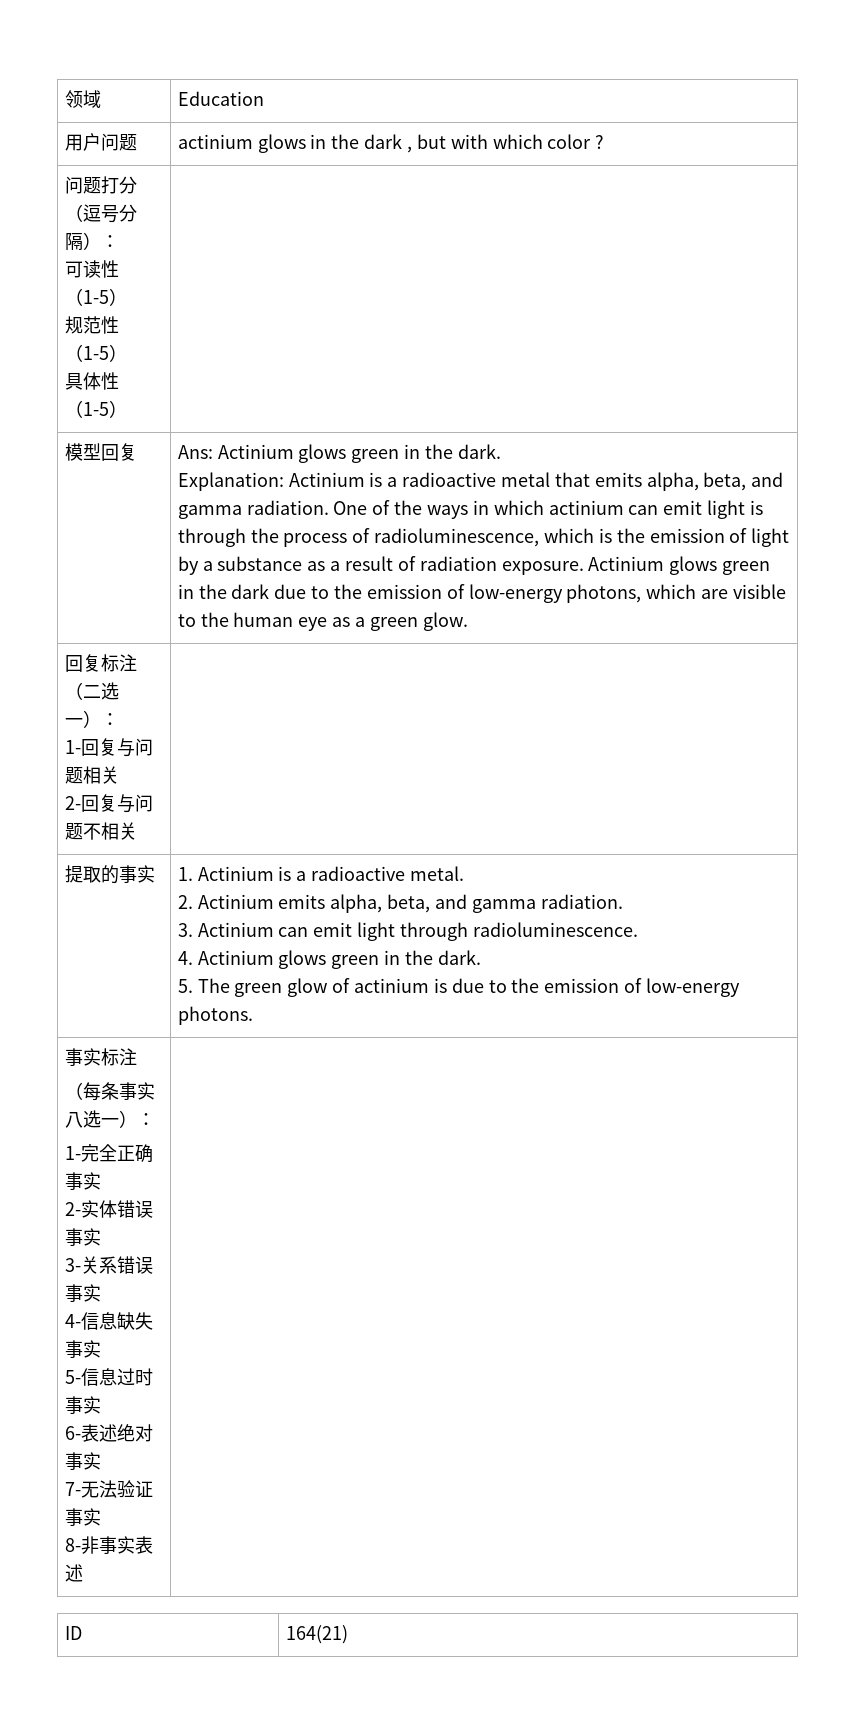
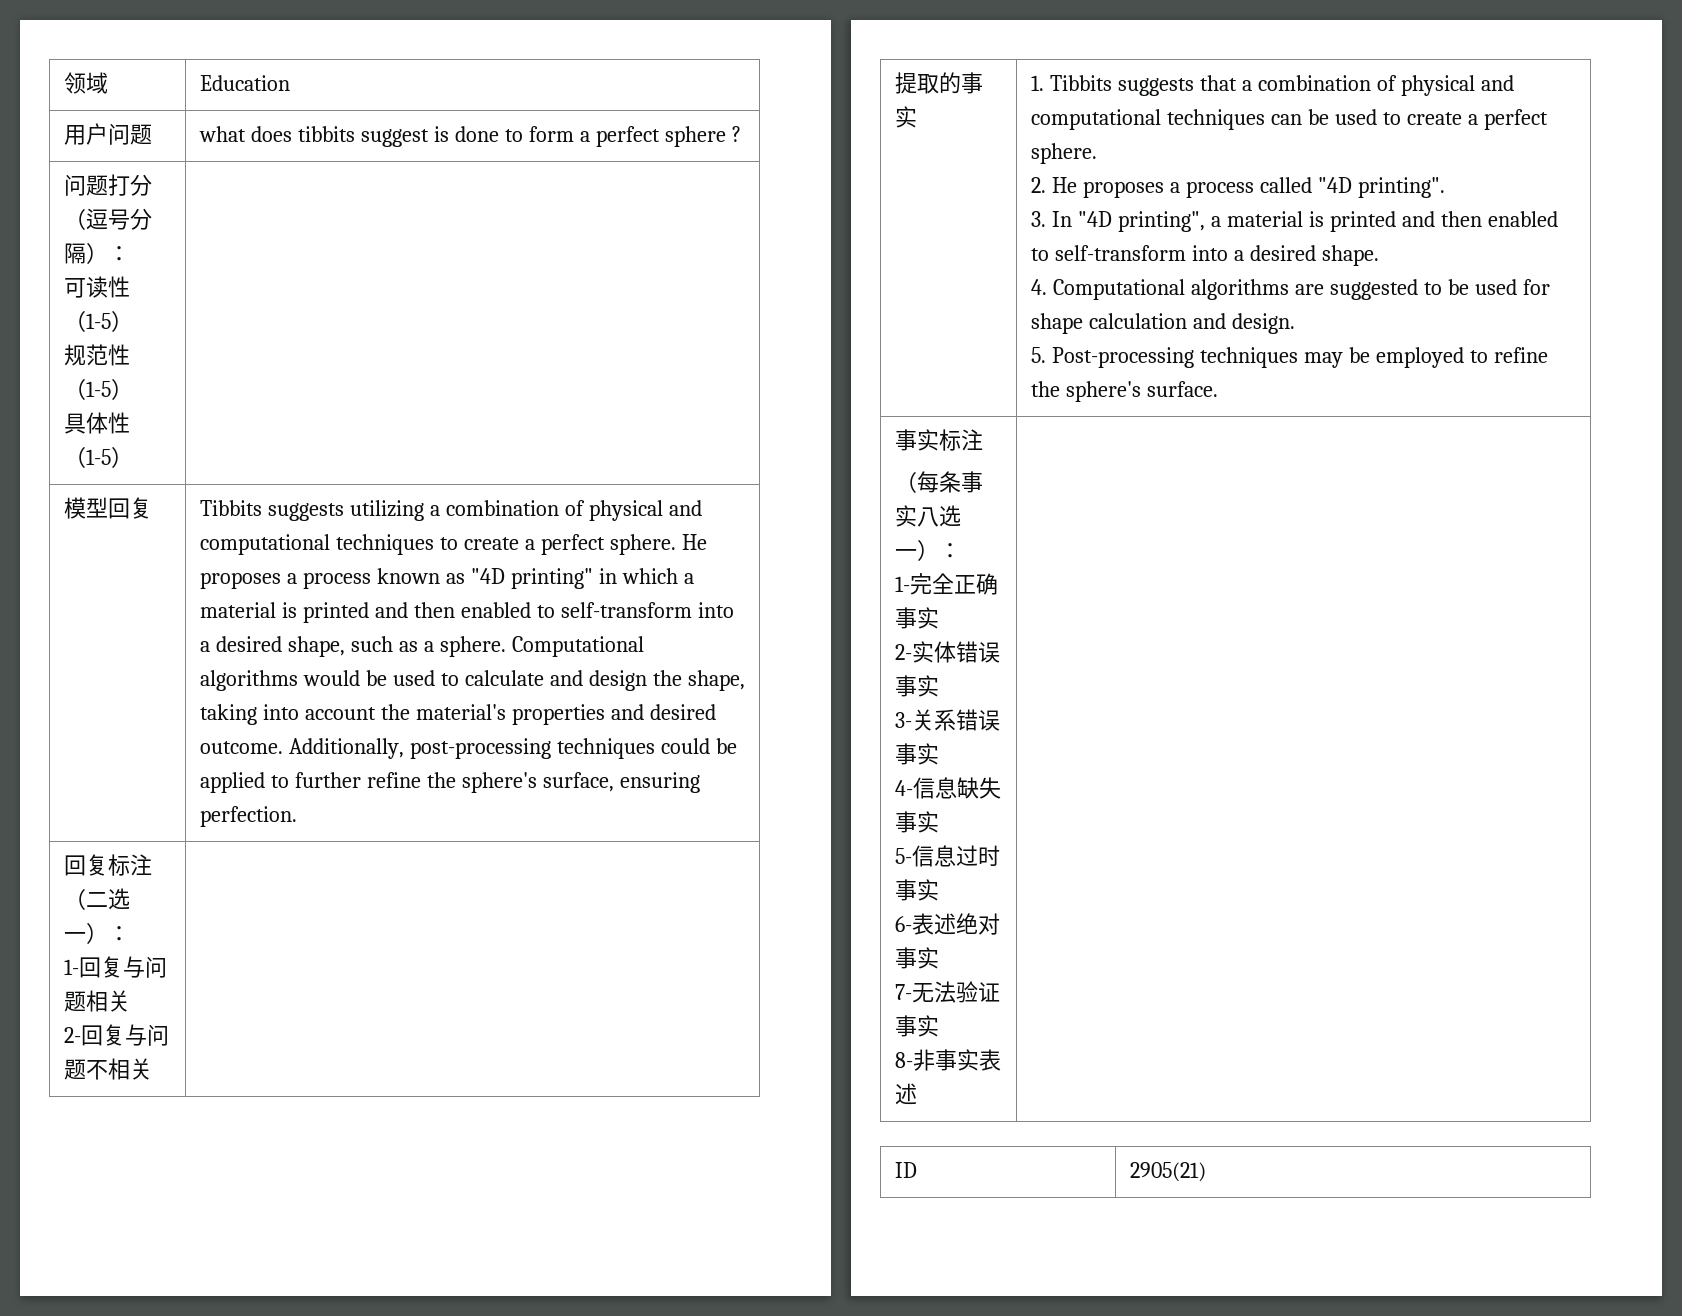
- 用户问题 | actinium glows in the dark , but with which color ?
+ 用户问题 | what does tibbits suggest is done to form a perfect sphere ?
- Ans: Actinium glows green in the dark.
- Explanation: Actinium is a radioactive metal that emits alpha, beta, and gamma radiation. One of the ways in which actinium can emit light is through the process of radioluminescence, which is the emission of light by a substance as a result of radiation exposure. Actinium glows green in the dark due to the emission of low-energy photons, which are visible to the human eye as a green glow.
+ Tibbits suggests utilizing a combination of physical and computational techniques to create a perfect sphere. He proposes a process known as "4D printing" in which a material is printed and then enabled to self-transform into a desired shape, such as a sphere. Computational algorithms would be used to calculate and design the shape, taking into account the material's properties and desired outcome. Additionally, post-processing techniques could be applied to further refine the sphere's surface, ensuring perfection.
- 1. Actinium is a radioactive metal.
- 2. Actinium emits alpha, beta, and gamma radiation.
- 3. Actinium can emit light through radioluminescence.
- 4. Actinium glows green in the dark.
- 5. The green glow of actinium is due to the emission of low-energy photons.
+ 1. Tibbits suggests that a combination of physical and computational techniques can be used to create a perfect sphere.
+ 2. He proposes a process called "4D printing".
+ 3. In "4D printing", a material is printed and then enabled to self-transform into a desired shape.
+ 4. Computational algorithms are suggested to be used for shape calculation and design.
+ 5. Post-processing techniques may be employed to refine the sphere's surface.
- ID | 164(21)
+ ID | 2905(21)

